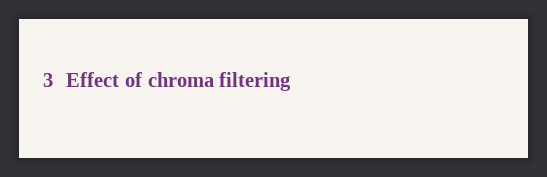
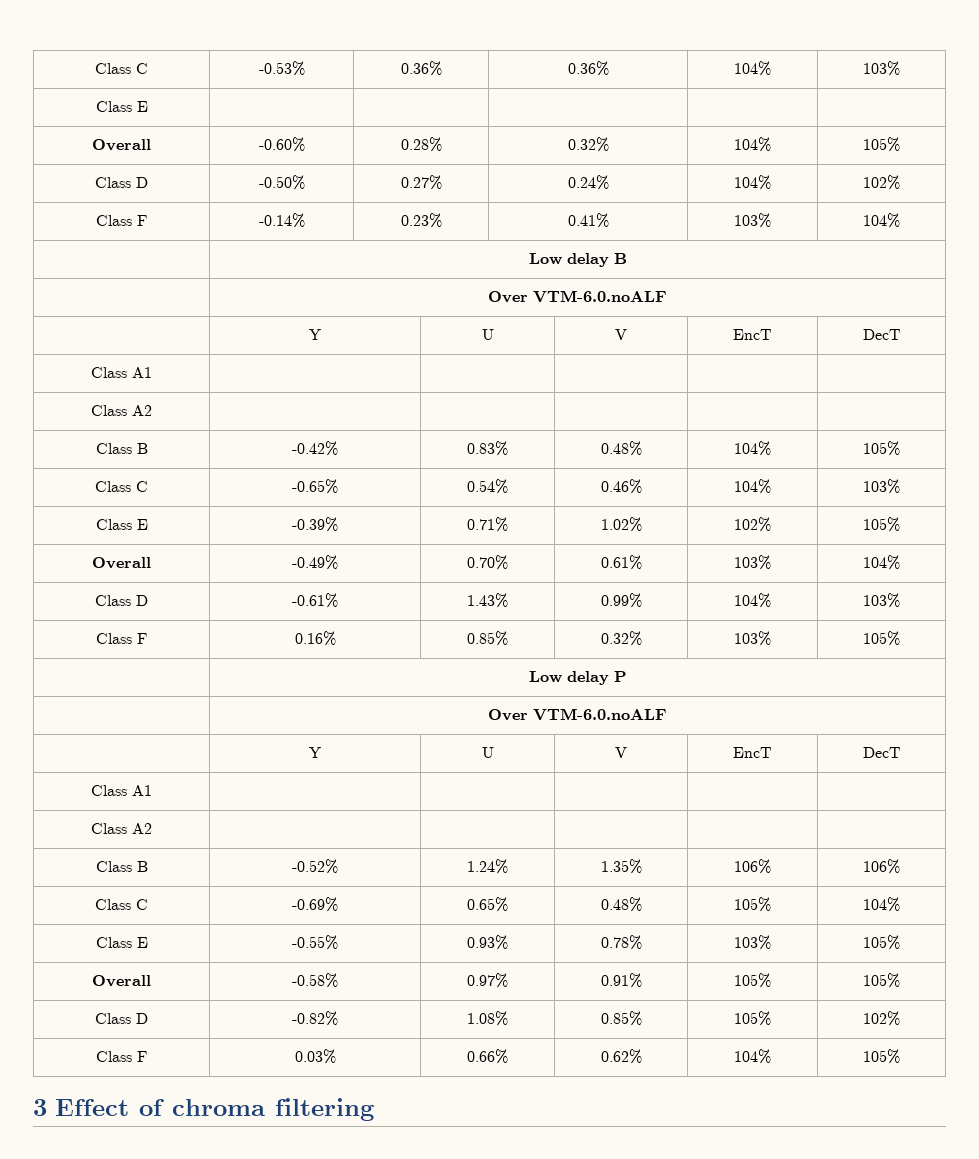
+ Class C | -0.53% | 0.36% | 0.36% | 104% | 103%
+ Class E | | | | |
+ Overall | -0.60% | 0.28% | 0.32% | 104% | 105%
+ Class D | -0.50% | 0.27% | 0.24% | 104% | 102%
+ Class F | -0.14% | 0.23% | 0.41% | 103% | 104%
+ | Low delay B
+ | Over VTM-6.0.noALF
+ | Y | U | V | EncT | DecT
+ Class A1 | | | | |
+ Class A2 | | | | |
+ Class B | -0.42% | 0.83% | 0.48% | 104% | 105%
+ Class C | -0.65% | 0.54% | 0.46% | 104% | 103%
+ Class E | -0.39% | 0.71% | 1.02% | 102% | 105%
+ Overall | -0.49% | 0.70% | 0.61% | 103% | 104%
+ Class D | -0.61% | 1.43% | 0.99% | 104% | 103%
+ Class F | 0.16% | 0.85% | 0.32% | 103% | 105%
+ | Low delay P
+ | Over VTM-6.0.noALF
+ | Y | U | V | EncT | DecT
+ Class A1 | | | | |
+ Class A2 | | | | |
+ Class B | -0.52% | 1.24% | 1.35% | 106% | 106%
+ Class C | -0.69% | 0.65% | 0.48% | 105% | 104%
+ Class E | -0.55% | 0.93% | 0.78% | 103% | 105%
+ Overall | -0.58% | 0.97% | 0.91% | 105% | 105%
+ Class D | -0.82% | 1.08% | 0.85% | 105% | 102%
+ Class F | 0.03% | 0.66% | 0.62% | 104% | 105%

